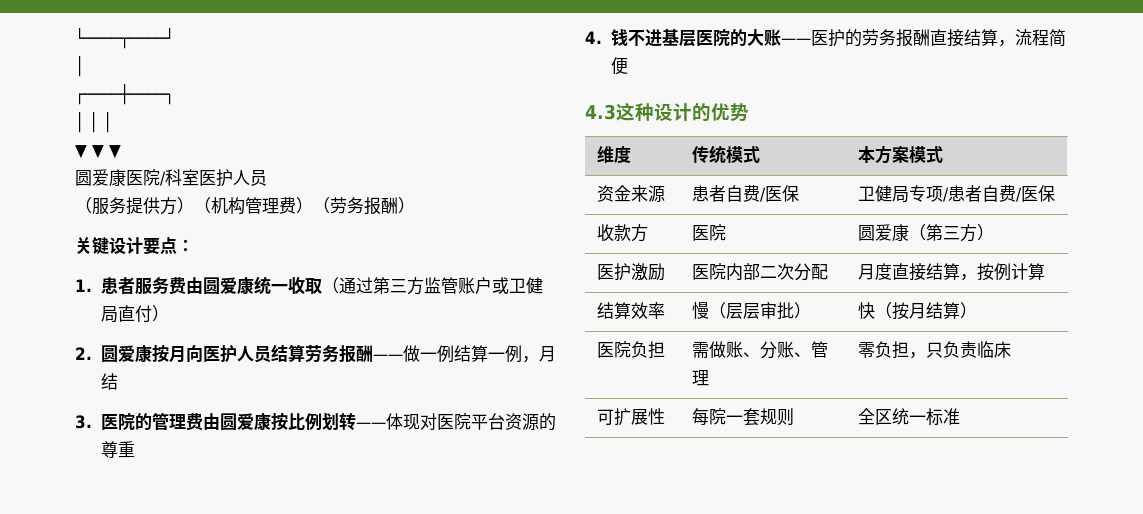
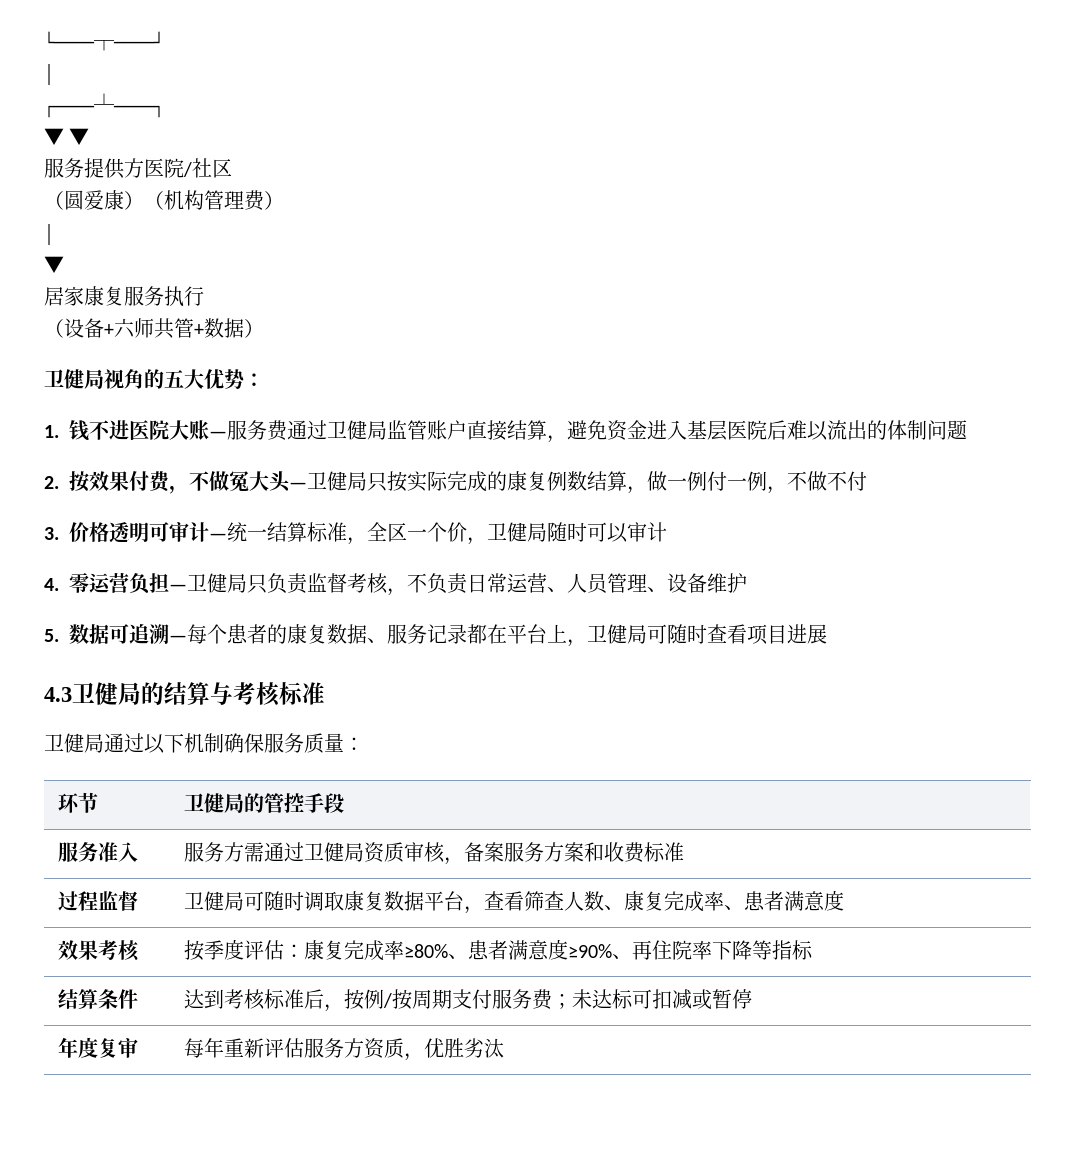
- ┌────┼────┐
- │ │ │
- ▼ ▼ ▼
- 圆爱康医院/科室医护人员
- （服务提供方）（机构管理费）（劳务报酬）
- 关键设计要点：
- 1.患者服务费由圆爱康统一收取（通过第三方监管账户或卫健局直付）
- 2.圆爱康按月向医护人员结算劳务报酬——做一例结算一例，月结
- 3.医院的管理费由圆爱康按比例划转——体现对医院平台资源的尊重
- 4.钱不进基层医院的大账——医护的劳务报酬直接结算，流程简便
- 4.3这种设计的优势
- 维度 | 传统模式 | 本方案模式
- 资金来源 | 患者自费/医保 | 卫健局专项/患者自费/医保
- 收款方 | 医院 | 圆爱康（第三方）
- 医护激励 | 医院内部二次分配 | 月度直接结算，按例计算
- 结算效率 | 慢（层层审批） | 快（按月结算）
- 医院负担 | 需做账、分账、管理 | 零负担，只负责临床
- 可扩展性 | 每院一套规则 | 全区统一标准
+ ┌────┴────┐
+ ▼ ▼
+ 服务提供方医院/社区
+ （圆爱康）（机构管理费）
+ │
+ ▼
+ 居家康复服务执行
+ （设备+六师共管+数据）
+ 卫健局视角的五大优势：
+ 1.钱不进医院大账—服务费通过卫健局监管账户直接结算，避免资金进入基层医院后难以流出的体制问题
+ 2.按效果付费，不做冤大头—卫健局只按实际完成的康复例数结算，做一例付一例，不做不付
+ 3.价格透明可审计—统一结算标准，全区一个价，卫健局随时可以审计
+ 4.零运营负担—卫健局只负责监督考核，不负责日常运营、人员管理、设备维护
+ 5.数据可追溯—每个患者的康复数据、服务记录都在平台上，卫健局可随时查看项目进展
+ 4.3卫健局的结算与考核标准
+ 卫健局通过以下机制确保服务质量：
+ 环节 | 卫健局的管控手段
+ 服务准入 | 服务方需通过卫健局资质审核，备案服务方案和收费标准
+ 过程监督 | 卫健局可随时调取康复数据平台，查看筛查人数、康复完成率、患者满意度
+ 效果考核 | 按季度评估：康复完成率≥80%、患者满意度≥90%、再住院率下降等指标
+ 结算条件 | 达到考核标准后，按例/按周期支付服务费；未达标可扣减或暂停
+ 年度复审 | 每年重新评估服务方资质，优胜劣汰

